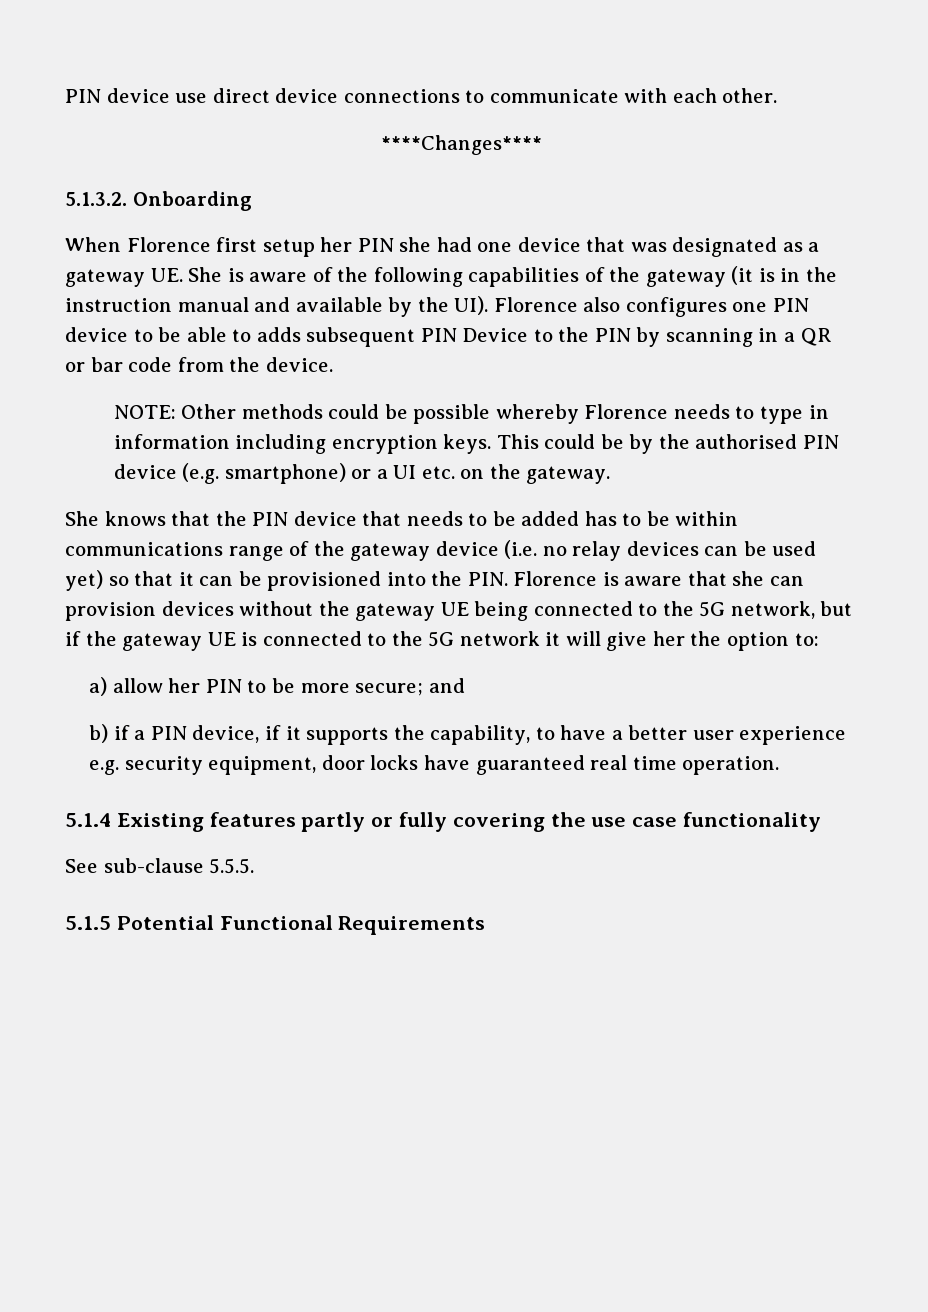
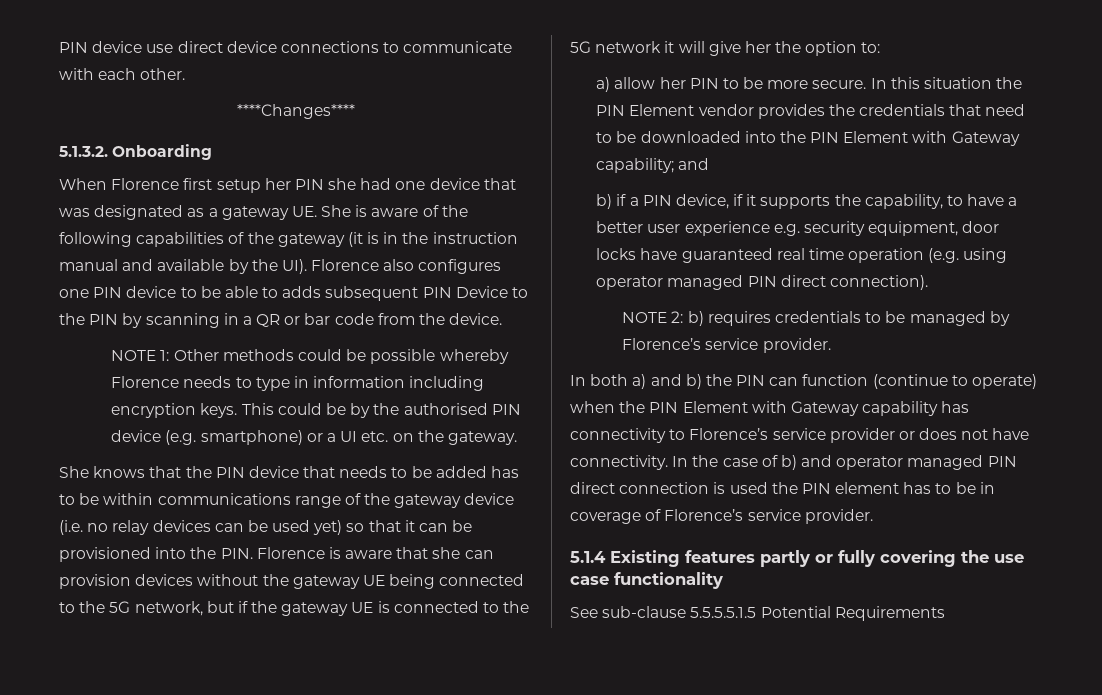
- NOTE: Other methods could be possible whereby Florence needs to type in information including encryption keys.
+ NOTE 1: Other methods could be possible whereby Florence needs to type in information including encryption keys.
- a) allow her PIN to be more secure; and
+ a) allow her PIN to be more secure. In this situation the PIN Element vendor provides the credentials that need to be downloaded into the PIN Element with Gateway capability; and
- b) if a PIN device, if it supports the capability, to have a better user experience e.g. security equipment, door locks have guaranteed real time operation.
+ b) if a PIN device, if it supports the capability, to have a better user experience e.g. security equipment, door locks have guaranteed real time operation (e.g. using operator managed PIN direct connection).
+ NOTE 2: b) requires credentials to be managed by Florence’s service provider.
+ In both a) and b) the PIN can function (continue to operate) when the PIN Element with Gateway capability has connectivity to Florence’s service provider or does not have connectivity. In the case of b) and operator managed PIN direct connection is used the PIN element has to be in coverage of Florence’s service provider.
- See sub-clause 5.5.5.
- 5.1.5 Potential Functional Requirements
+ See sub-clause 5.5.5.5.1.5 Potential Requirements

